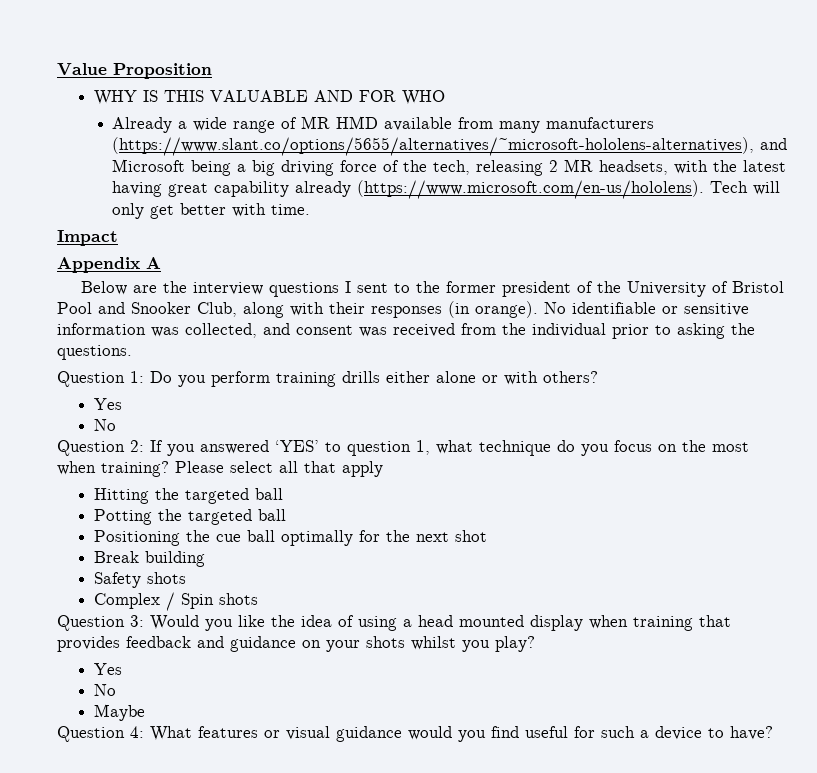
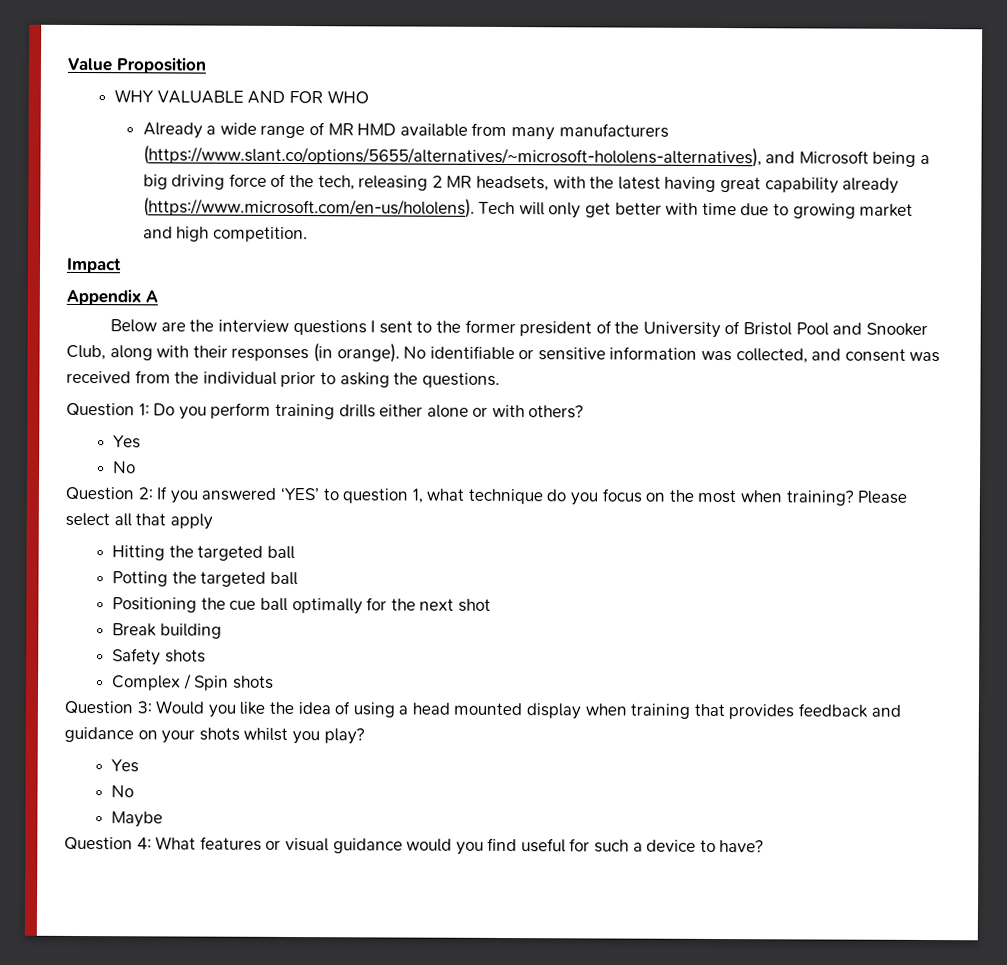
- WHY IS THIS VALUABLE AND FOR WHO
+ WHY VALUABLE AND FOR WHO
- Already a wide range of MR HMD available from many manufacturers (https://www.slant.co/options/5655/alternatives/~microsoft-hololens-alternatives), and Microsoft being a big driving force of the tech, releasing 2 MR headsets, with the latest having great capability already (https://www.microsoft.com/en-us/hololens). Tech will only get better with time.
+ Already a wide range of MR HMD available from many manufacturers (https://www.slant.co/options/5655/alternatives/~microsoft-hololens-alternatives), and Microsoft being a big driving force of the tech, releasing 2 MR headsets, with the latest having great capability already (https://www.microsoft.com/en-us/hololens). Tech will only get better with time due to growing market and high competition.

